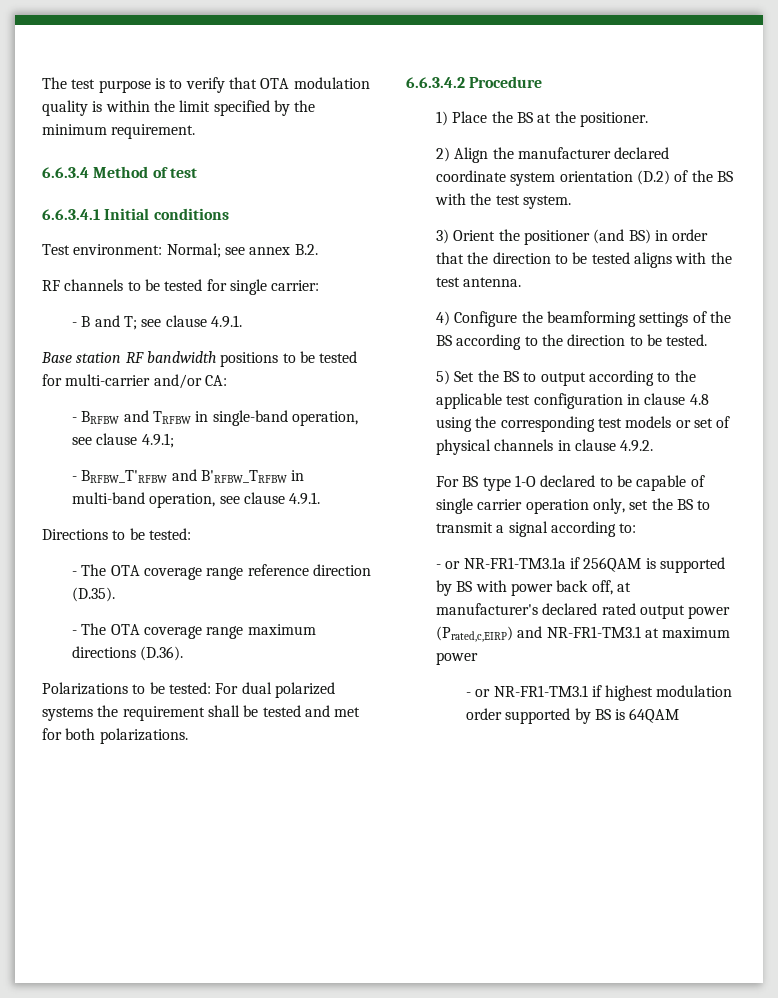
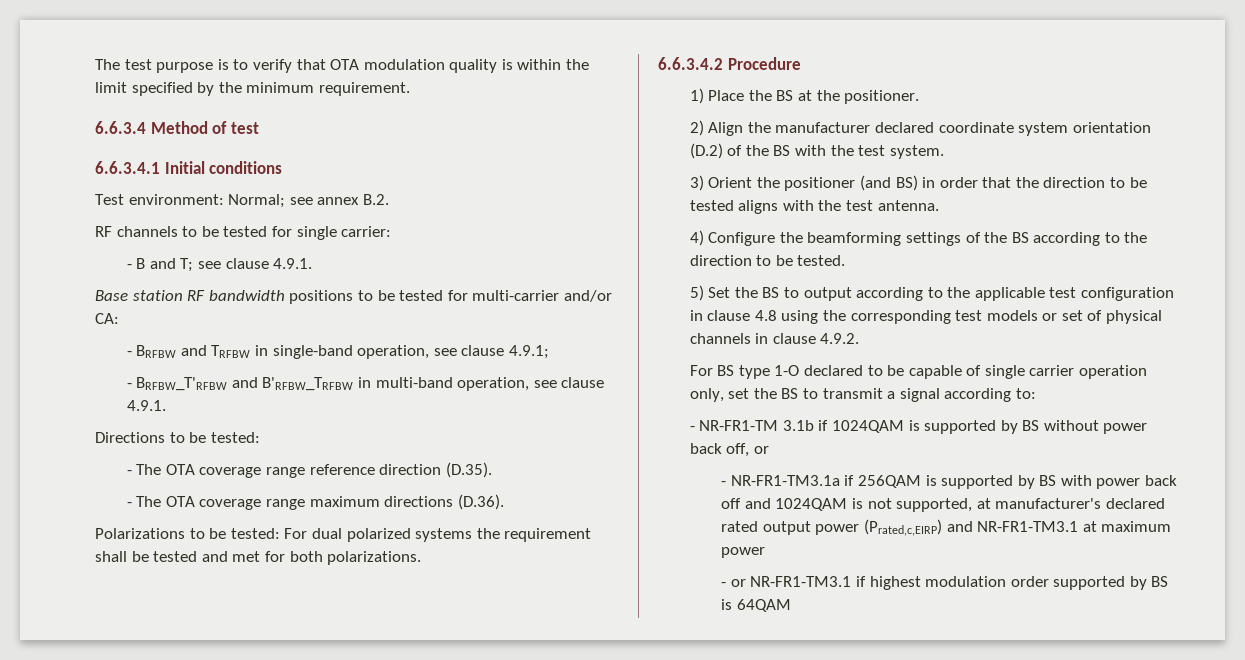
- - or NR-FR1-TM3.1a if 256QAM is supported by BS with power back off, at manufacturer's declared rated output power (Prated,c,EIRP) and NR-FR1-TM3.1 at maximum power
+ - NR-FR1-TM 3.1b if 1024QAM is supported by BS without power back off, or
+ - NR-FR1-TM3.1a if 256QAM is supported by BS with power back off and 1024QAM is not supported, at manufacturer's declared rated output power (Prated,c,EIRP) and NR-FR1-TM3.1 at maximum power

